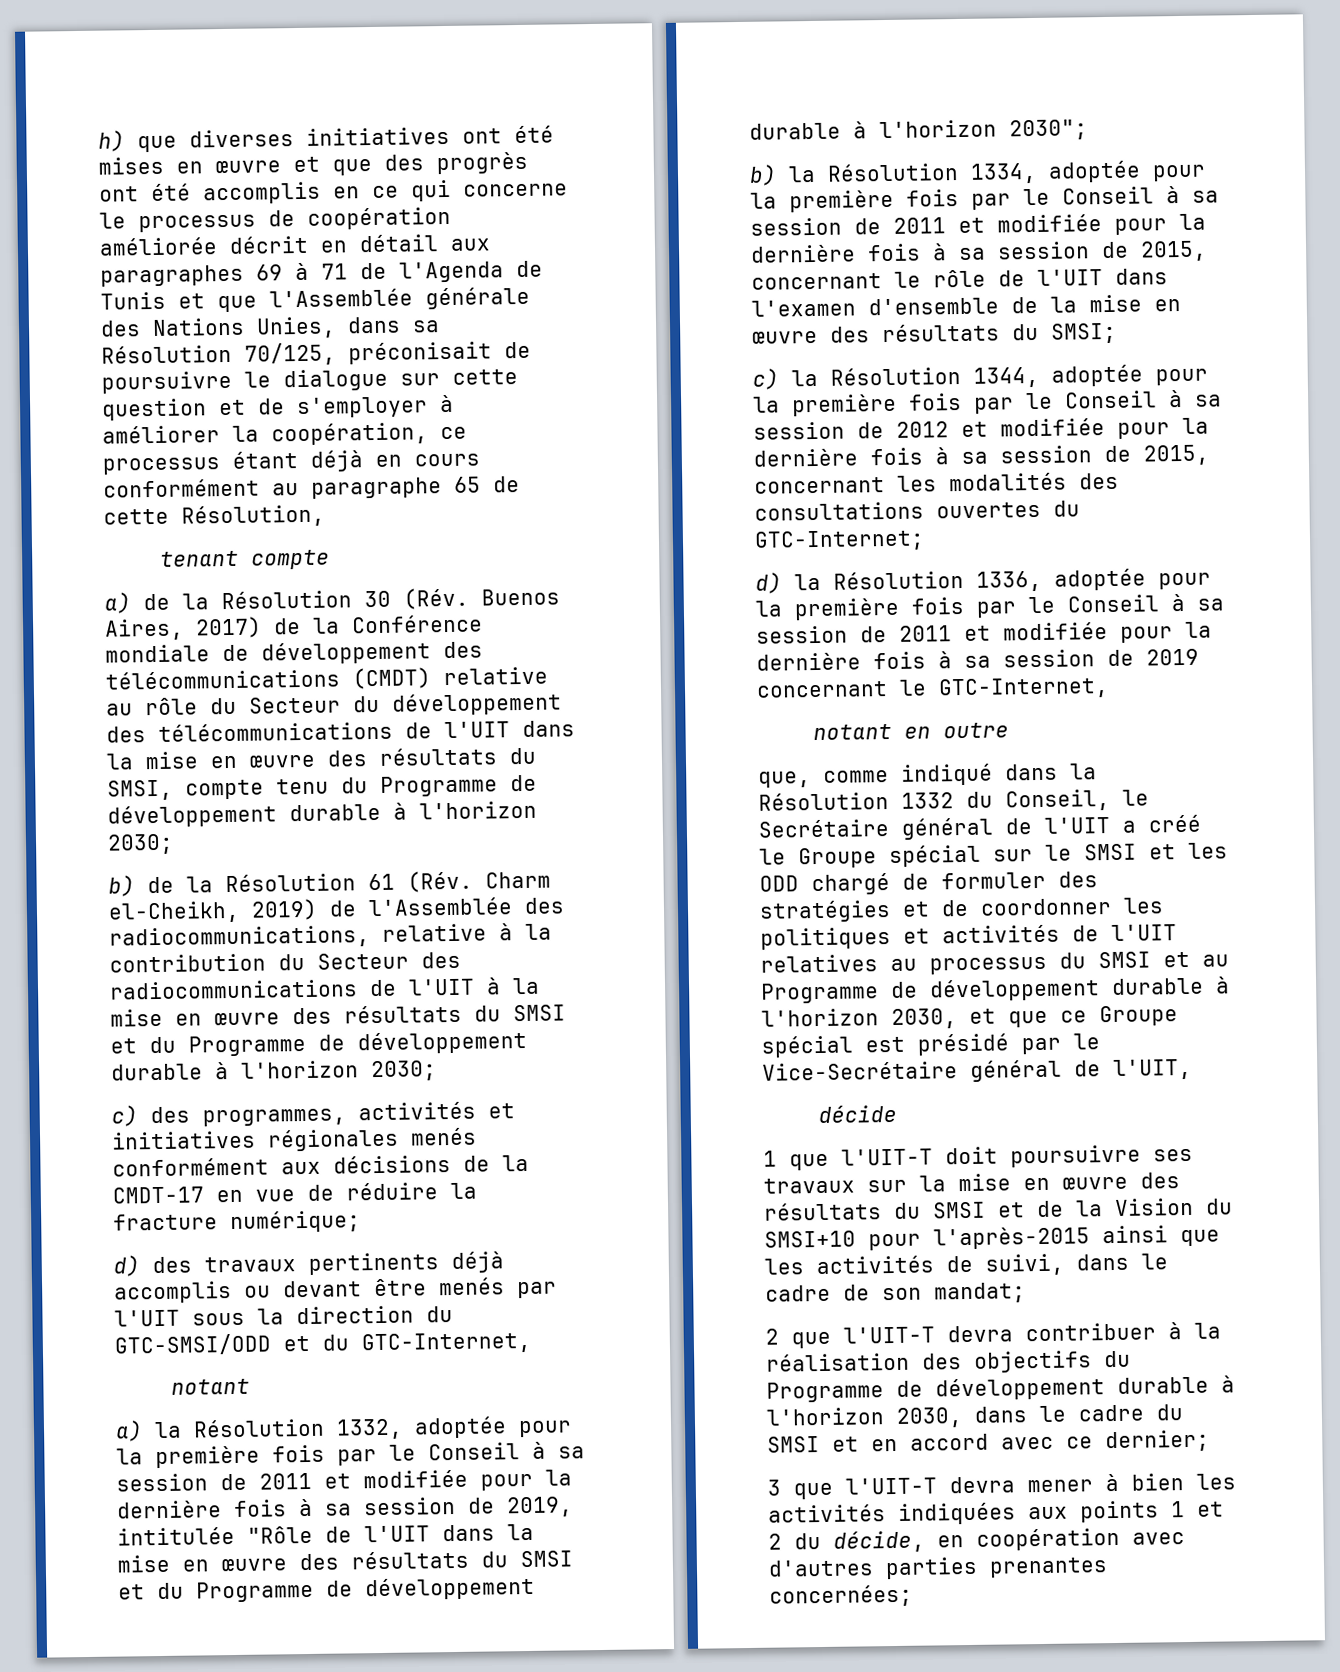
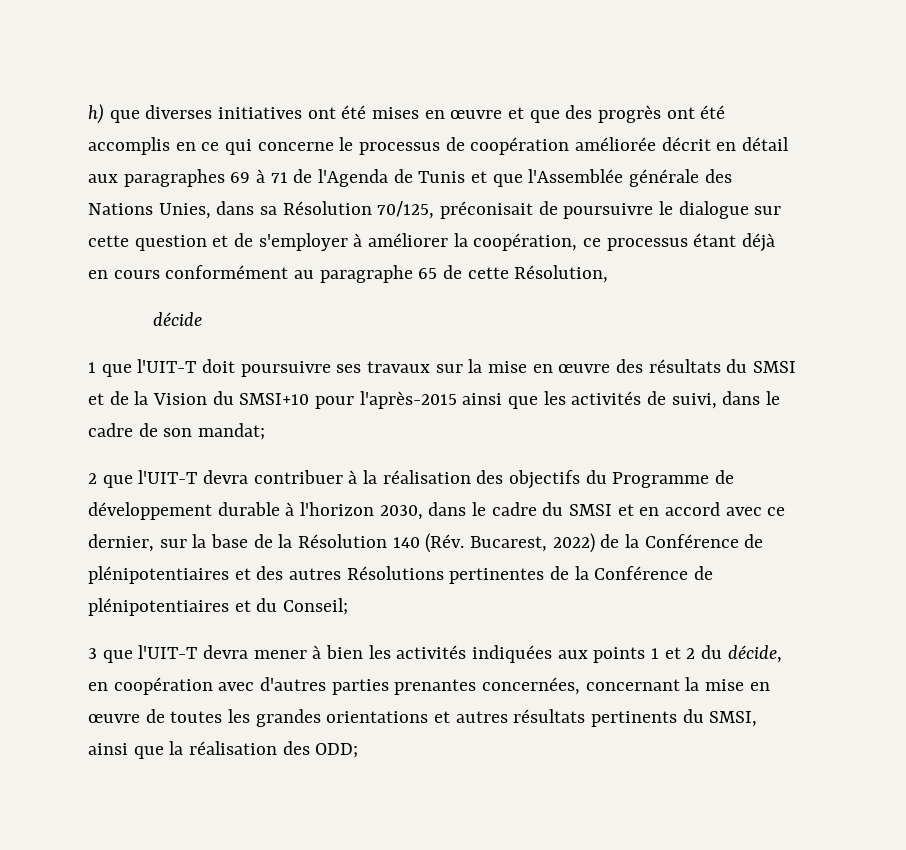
- tenant compte
- a) de la Résolution 30 (Rév. Buenos Aires, 2017) de la Conférence mondiale de développement des télécommunications (CMDT) relative au rôle du Secteur du développement des télécommunications de l'UIT dans la mise en œuvre des résultats du SMSI, compte tenu du Programme de développement durable à l'horizon 2030;
- b) de la Résolution 61 (Rév. Charm el-Cheikh, 2019) de l'Assemblée des radiocommunications, relative à la contribution du Secteur des radiocommunications de l'UIT à la mise en œuvre des résultats du SMSI et du Programme de développement durable à l'horizon 2030;
- c) des programmes, activités et initiatives régionales menés conformément aux décisions de la CMDT-17 en vue de réduire la fracture numérique;
- d) des travaux pertinents déjà accomplis ou devant être menés par l'UIT sous la direction du GTC-SMSI/ODD et du GTC-Internet,
- notant
- a) la Résolution 1332, adoptée pour la première fois par le Conseil à sa session de 2011 et modifiée pour la dernière fois à sa session de 2019, intitulée "Rôle de l'UIT dans la mise en œuvre des résultats du SMSI et du Programme de développement durable à l'horizon 2030";
- b) la Résolution 1334, adoptée pour la première fois par le Conseil à sa session de 2011 et modifiée pour la dernière fois à sa session de 2015, concernant le rôle de l'UIT dans l'examen d'ensemble de la mise en œuvre des résultats du SMSI;
- c) la Résolution 1344, adoptée pour la première fois par le Conseil à sa session de 2012 et modifiée pour la dernière fois à sa session de 2015, concernant les modalités des consultations ouvertes du GTC-Internet;
- d) la Résolution 1336, adoptée pour la première fois par le Conseil à sa session de 2011 et modifiée pour la dernière fois à sa session de 2019 concernant le GTC-Internet,
- notant en outre
- que, comme indiqué dans la Résolution 1332 du Conseil, le Secrétaire général de l'UIT a créé le Groupe spécial sur le SMSI et les ODD chargé de formuler des stratégies et de coordonner les politiques et activités de l'UIT relatives au processus du SMSI et au Programme de développement durable à l'horizon 2030, et que ce Groupe spécial est présidé par le Vice-Secrétaire général de l'UIT,
- 2 que l'UIT-T devra contribuer à la réalisation des objectifs du Programme de développement durable à l'horizon 2030, dans le cadre du SMSI et en accord avec ce dernier;
+ 2 que l'UIT-T devra contribuer à la réalisation des objectifs du Programme de développement durable à l'horizon 2030, dans le cadre du SMSI et en accord avec ce dernier, sur la base de la Résolution 140 (Rév. Bucarest, 2022) de la Conférence de plénipotentiaires et des autres Résolutions pertinentes de la Conférence de plénipotentiaires et du Conseil;
- 3 que l'UIT-T devra mener à bien les activités indiquées aux points 1 et 2 du décide, en coopération avec d'autres parties prenantes concernées;
+ 3 que l'UIT-T devra mener à bien les activités indiquées aux points 1 et 2 du décide, en coopération avec d'autres parties prenantes concernées, concernant la mise en œuvre de toutes les grandes orientations et autres résultats pertinents du SMSI, ainsi que la réalisation des ODD;

